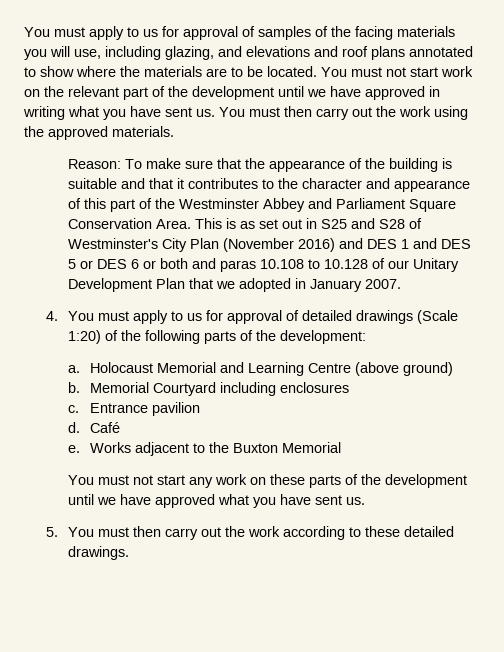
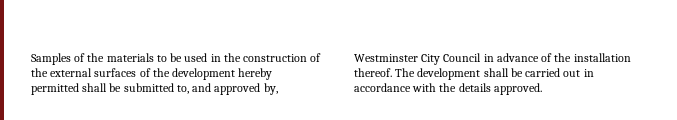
- You must apply to us for approval of samples of the facing materials you will use, including glazing, and elevations and roof plans annotated to show where the materials are to be located. You must not start work on the relevant part of the development until we have approved in writing what you have sent us. You must then carry out the work using the approved materials.
- Reason: To make sure that the appearance of the building is suitable and that it contributes to the character and appearance of this part of the Westminster Abbey and Parliament Square Conservation Area. This is as set out in S25 and S28 of Westminster's City Plan (November 2016) and DES 1 and DES 5 or DES 6 or both and paras 10.108 to 10.128 of our Unitary Development Plan that we adopted in January 2007.
- 4. You must apply to us for approval of detailed drawings (Scale 1:20) of the following parts of the development:
- a. Holocaust Memorial and Learning Centre (above ground)
- b. Memorial Courtyard including enclosures
- c. Entrance pavilion
- d. Café
- e. Works adjacent to the Buxton Memorial
- You must not start any work on these parts of the development until we have approved what you have sent us.
- 5. You must then carry out the work according to these detailed drawings.
+ Samples of the materials to be used in the construction of the external surfaces of the development hereby permitted shall be submitted to, and approved by, Westminster City Council in advance of the installation thereof. The development shall be carried out in accordance with the details approved.

